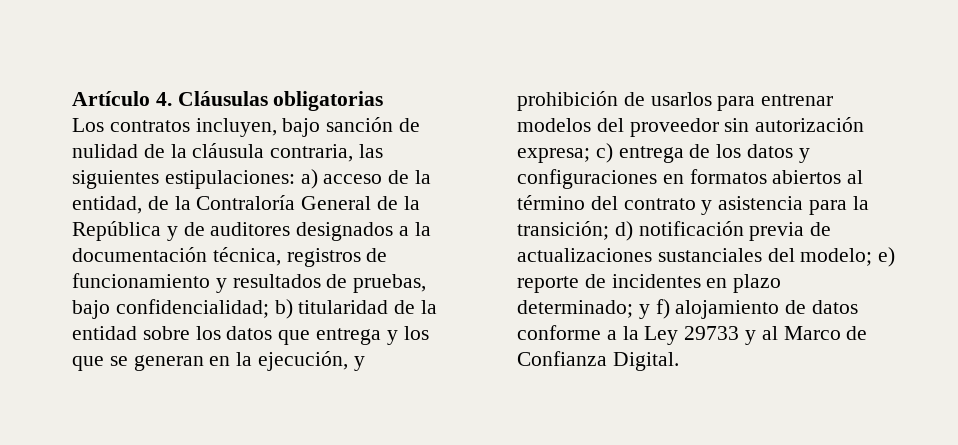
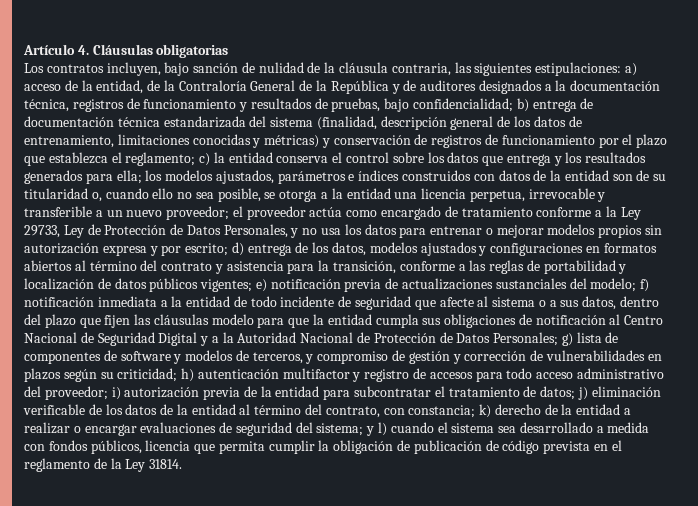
- b) titularidad de la entidad sobre los datos que entrega y los que se generan en la ejecución, y prohibición de usarlos para entrenar modelos del proveedor sin autorización expresa; c) entrega de los datos y configuraciones en formatos abiertos al término del contrato y asistencia para la transición; d) notificación previa de actualizaciones sustanciales del modelo;
+ b) entrega de documentación técnica estandarizada del sistema (finalidad, descripción general de los datos de entrenamiento, limitaciones conocidas y métricas) y conservación de registros de funcionamiento por el plazo que establezca el reglamento; c) la entidad conserva el control sobre los datos que entrega y los resultados generados para ella; los modelos ajustados, parámetros e índices construidos con datos de la entidad son de su titularidad o, cuando ello no sea posible, se otorga a la entidad una licencia perpetua, irrevocable y transferible a un nuevo proveedor; el proveedor actúa como encargado de tratamiento conforme a la Ley 29733, Ley de Protección de Datos Personales, y no usa los datos para entrenar o mejorar modelos propios sin autorización expresa y por escrito; d) entrega de los datos, modelos ajustados y configuraciones en formatos abiertos al término del contrato y asistencia para la transición, conforme a las reglas de portabilidad y localización de datos públicos vigentes; e) notificación previa de actualizaciones sustanciales del modelo;
- e) reporte de incidentes en plazo determinado; y f) alojamiento de datos conforme a la Ley 29733 y al Marco de Confianza Digital.
+ f) notificación inmediata a la entidad de todo incidente de seguridad que afecte al sistema o a sus datos, dentro del plazo que fijen las cláusulas modelo para que la entidad cumpla sus obligaciones de notificación al Centro Nacional de Seguridad Digital y a la Autoridad Nacional de Protección de Datos Personales; g) lista de componentes de software y modelos de terceros, y compromiso de gestión y corrección de vulnerabilidades en plazos según su criticidad; h) autenticación multifactor y registro de accesos para todo acceso administrativo del proveedor; i) autorización previa de la entidad para subcontratar el tratamiento de datos; j) eliminación verificable de los datos de la entidad al término del contrato, con constancia; k) derecho de la entidad a realizar o encargar evaluaciones de seguridad del sistema; y l) cuando el sistema sea desarrollado a medida con fondos públicos, licencia que permita cumplir la obligación de publicación de código prevista en el reglamento de la Ley 31814.

